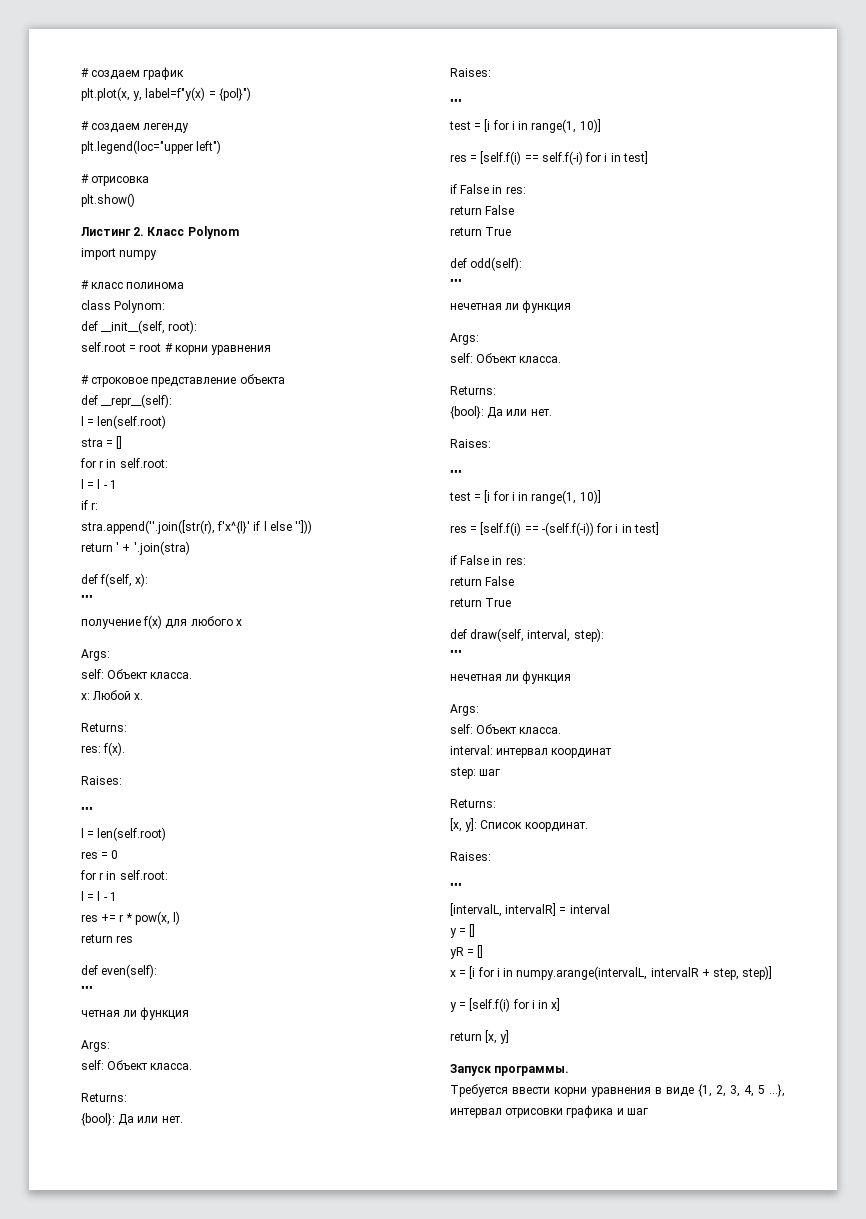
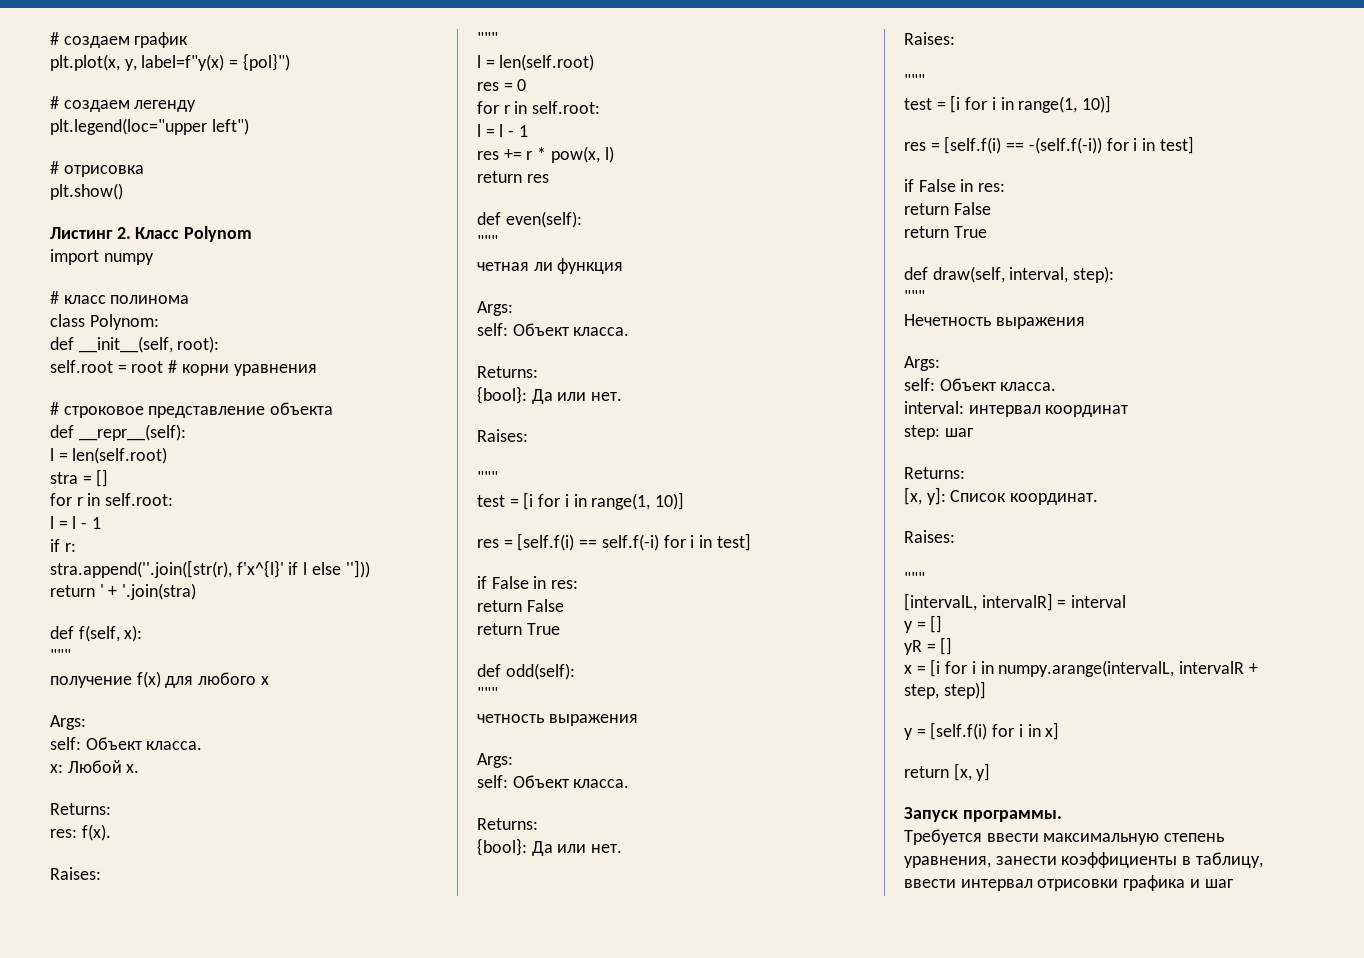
  def odd(self):
  """
- нечетная ли функция
+ четность выражения
  def draw(self, interval, step):
  """
- нечетная ли функция
+ Нечетность выражения
- Требуется ввести корни уравнения в виде {1, 2, 3, 4, 5 …}, интервал отрисовки графика и шаг
+ Требуется ввести максимальную степень уравнения, занести коэффициенты в таблицу, ввести интервал отрисовки графика и шаг

